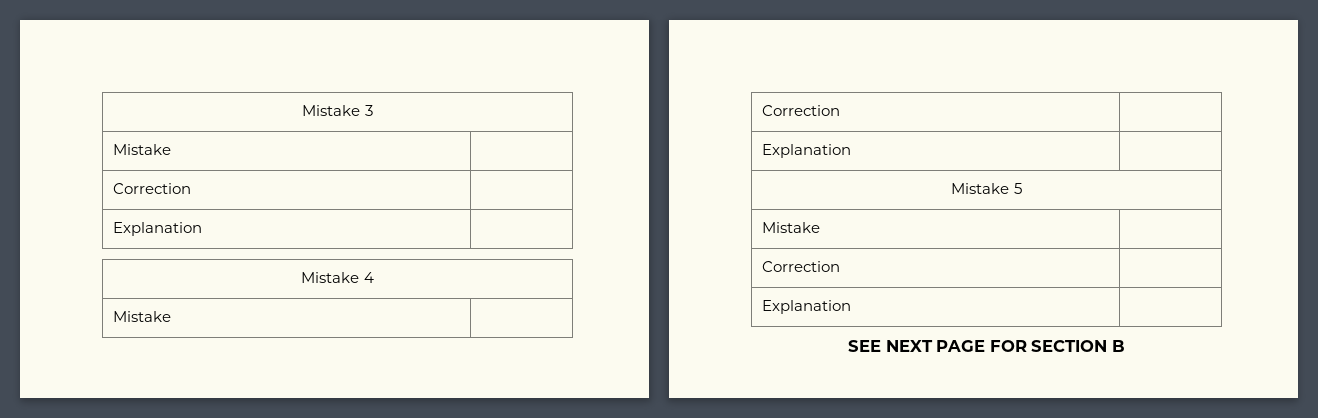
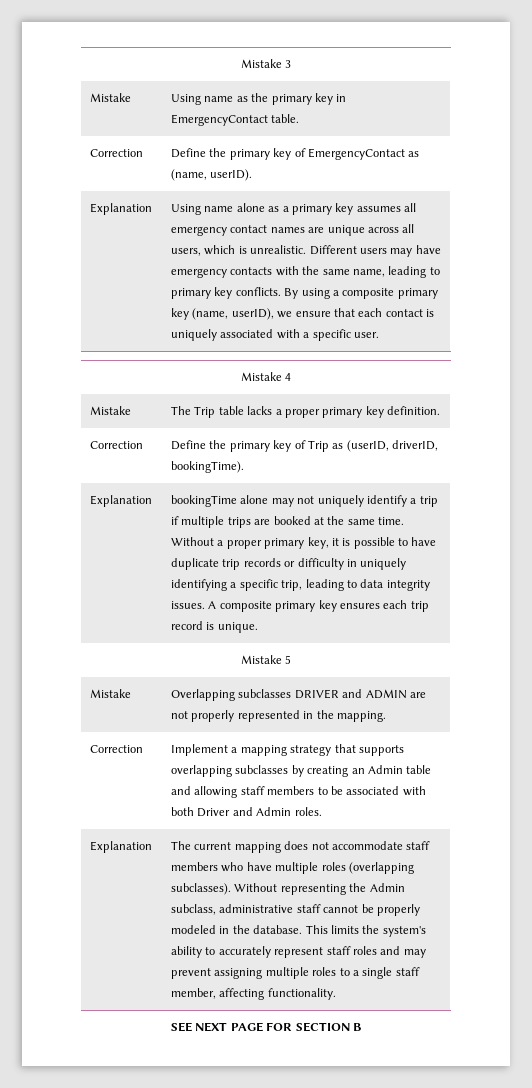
  Mistake 3
- Mistake |
- Correction |
- Explanation |
+ Mistake | Using name as the primary key in EmergencyContact table.
+ Correction | Define the primary key of EmergencyContact as (name, userID).
+ Explanation | Using name alone as a primary key assumes all emergency contact names are unique across all users, which is unrealistic. Different users may have emergency contacts with the same name, leading to primary key conflicts. By using a composite primary key (name, userID), we ensure that each contact is uniquely associated with a specific user.
  Mistake 4
- Mistake |
- Correction |
- Explanation |
+ Mistake | The Trip table lacks a proper primary key definition.
+ Correction | Define the primary key of Trip as (userID, driverID, bookingTime).
+ Explanation | bookingTime alone may not uniquely identify a trip if multiple trips are booked at the same time. Without a proper primary key, it is possible to have duplicate trip records or difficulty in uniquely identifying a specific trip, leading to data integrity issues. A composite primary key ensures each trip record is unique.
  Mistake 5
- Mistake |
- Correction |
- Explanation |
+ Mistake | Overlapping subclasses DRIVER and ADMIN are not properly represented in the mapping.
+ Correction | Implement a mapping strategy that supports overlapping subclasses by creating an Admin table and allowing staff members to be associated with both Driver and Admin roles.
+ Explanation | The current mapping does not accommodate staff members who have multiple roles (overlapping subclasses). Without representing the Admin subclass, administrative staff cannot be properly modeled in the database. This limits the system's ability to accurately represent staff roles and may prevent assigning multiple roles to a single staff member, affecting functionality.

